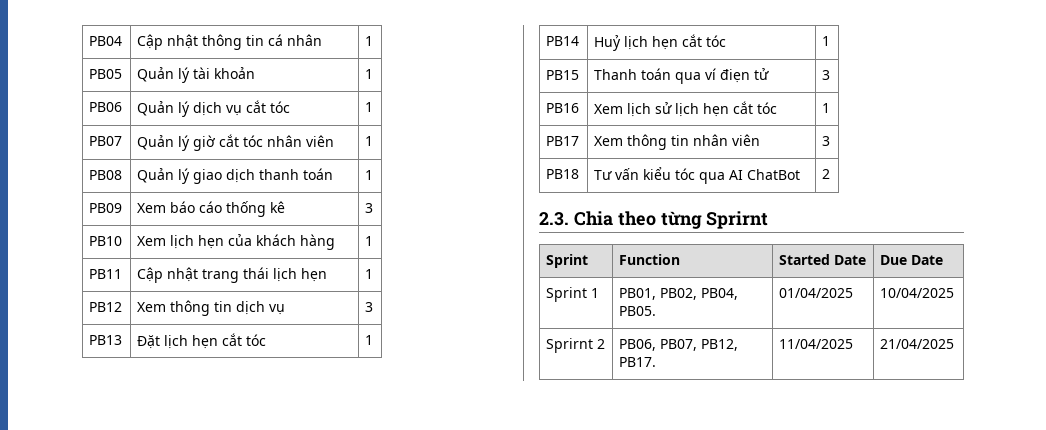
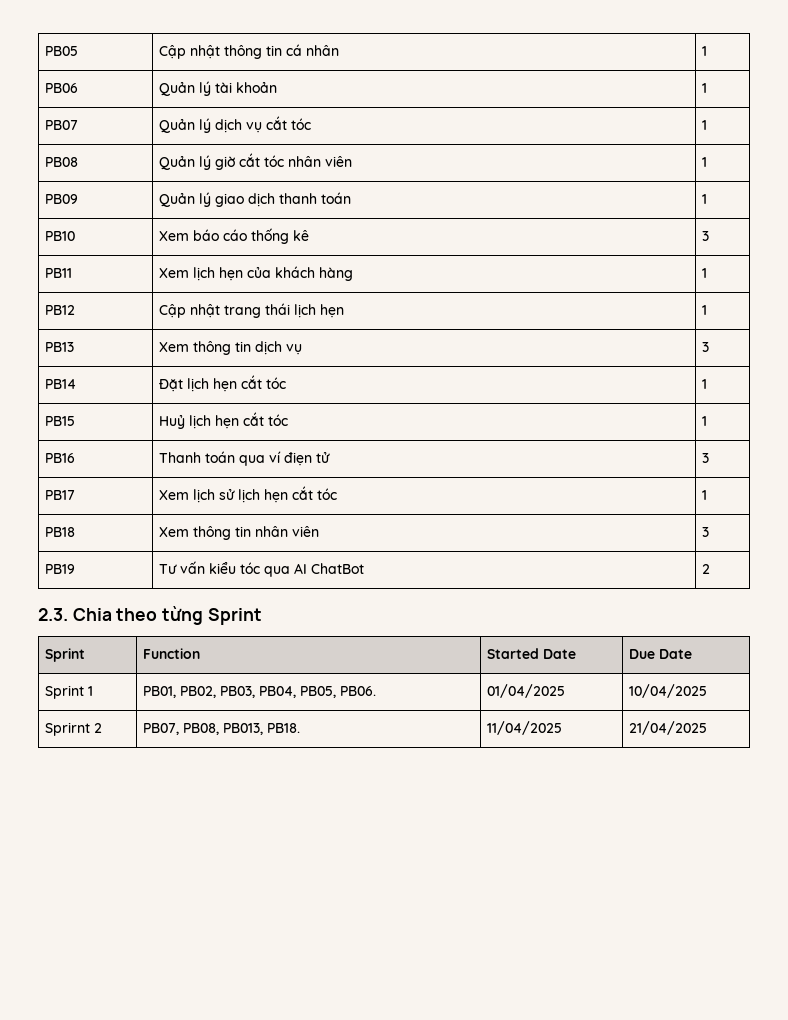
- PB04 | Cập nhật thông tin cá nhân | 1
+ PB05 | Cập nhật thông tin cá nhân | 1
- PB05 | Quản lý tài khoản | 1
+ PB06 | Quản lý tài khoản | 1
- PB06 | Quản lý dịch vụ cắt tóc | 1
+ PB07 | Quản lý dịch vụ cắt tóc | 1
- PB07 | Quản lý giờ cắt tóc nhân viên | 1
+ PB08 | Quản lý giờ cắt tóc nhân viên | 1
- PB08 | Quản lý giao dịch thanh toán | 1
+ PB09 | Quản lý giao dịch thanh toán | 1
- PB09 | Xem báo cáo thống kê | 3
+ PB10 | Xem báo cáo thống kê | 3
- PB10 | Xem lịch hẹn của khách hàng | 1
+ PB11 | Xem lịch hẹn của khách hàng | 1
- PB11 | Cập nhật trang thái lịch hẹn | 1
+ PB12 | Cập nhật trang thái lịch hẹn | 1
- PB12 | Xem thông tin dịch vụ | 3
+ PB13 | Xem thông tin dịch vụ | 3
- PB13 | Đặt lịch hẹn cắt tóc | 1
+ PB14 | Đặt lịch hẹn cắt tóc | 1
- PB14 | Huỷ lịch hẹn cắt tóc | 1
+ PB15 | Huỷ lịch hẹn cắt tóc | 1
- PB15 | Thanh toán qua ví điẹn tử | 3
+ PB16 | Thanh toán qua ví điẹn tử | 3
- PB16 | Xem lịch sử lịch hẹn cắt tóc | 1
+ PB17 | Xem lịch sử lịch hẹn cắt tóc | 1
- PB17 | Xem thông tin nhân viên | 3
+ PB18 | Xem thông tin nhân viên | 3
- PB18 | Tư vấn kiểu tóc qua AI ChatBot | 2
+ PB19 | Tư vấn kiểu tóc qua AI ChatBot | 2
- 2.3. Chia theo từng Sprirnt
+ 2.3. Chia theo từng Sprint
- Sprint 1 | PB01, PB02, PB04, PB05. | 01/04/2025 | 10/04/2025
+ Sprint 1 | PB01, PB02, PB03, PB04, PB05, PB06. | 01/04/2025 | 10/04/2025
- Sprirnt 2 | PB06, PB07, PB12, PB17. | 11/04/2025 | 21/04/2025
+ Sprirnt 2 | PB07, PB08, PB013, PB18. | 11/04/2025 | 21/04/2025

